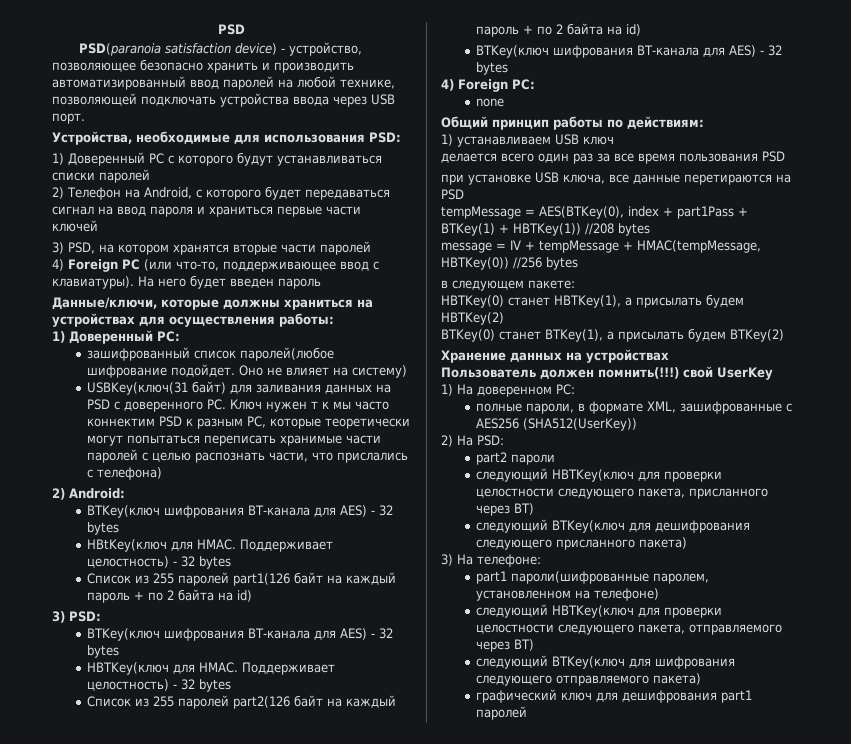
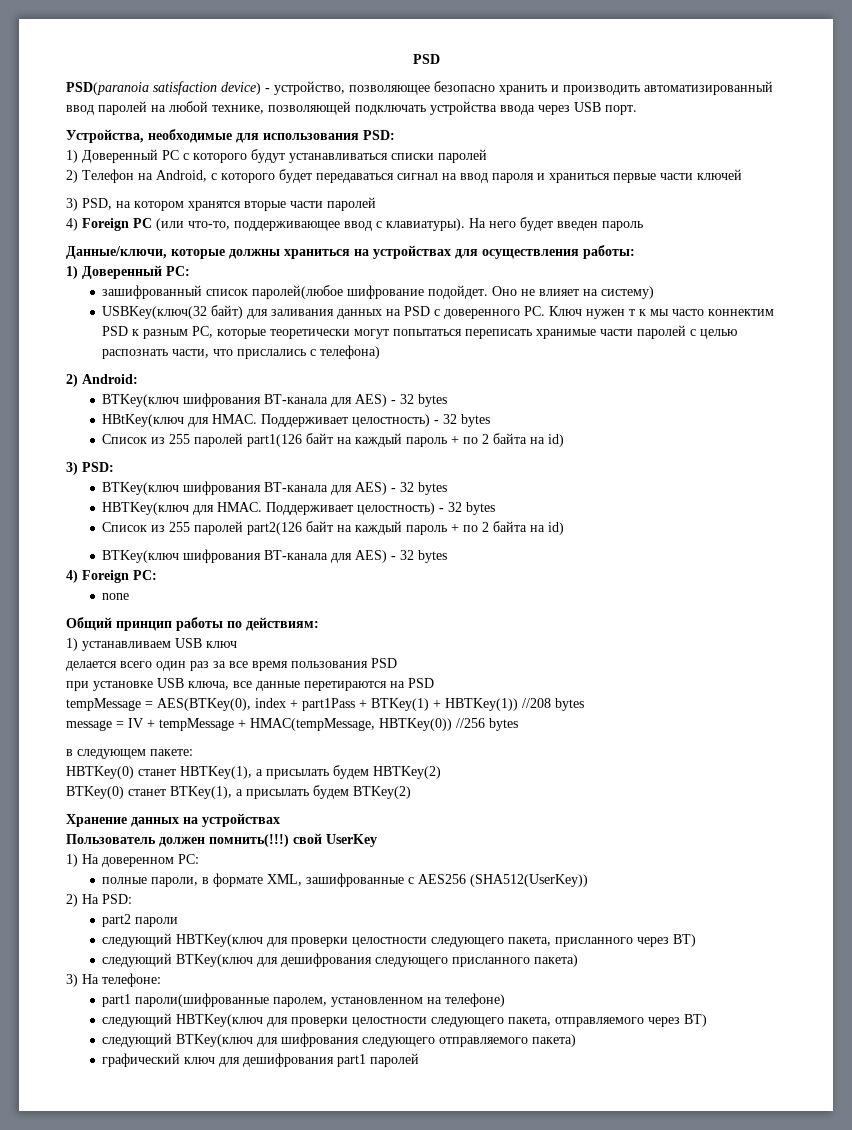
- USBKey(ключ(31 байт) для заливания данных на PSD с доверенного PC. Ключ нужен т к мы часто коннектим PSD к разным PC, которые теоретически могут попытаться переписать хранимые части паролей с целью распознать части, что прислались с телефона)
+ USBKey(ключ(32 байт) для заливания данных на PSD с доверенного PC. Ключ нужен т к мы часто коннектим PSD к разным PC, которые теоретически могут попытаться переписать хранимые части паролей с целью распознать части, что прислались с телефона)

